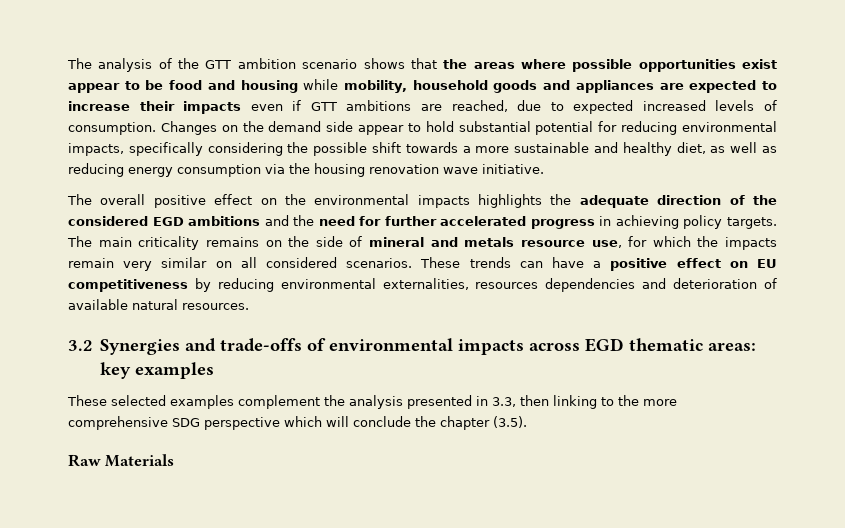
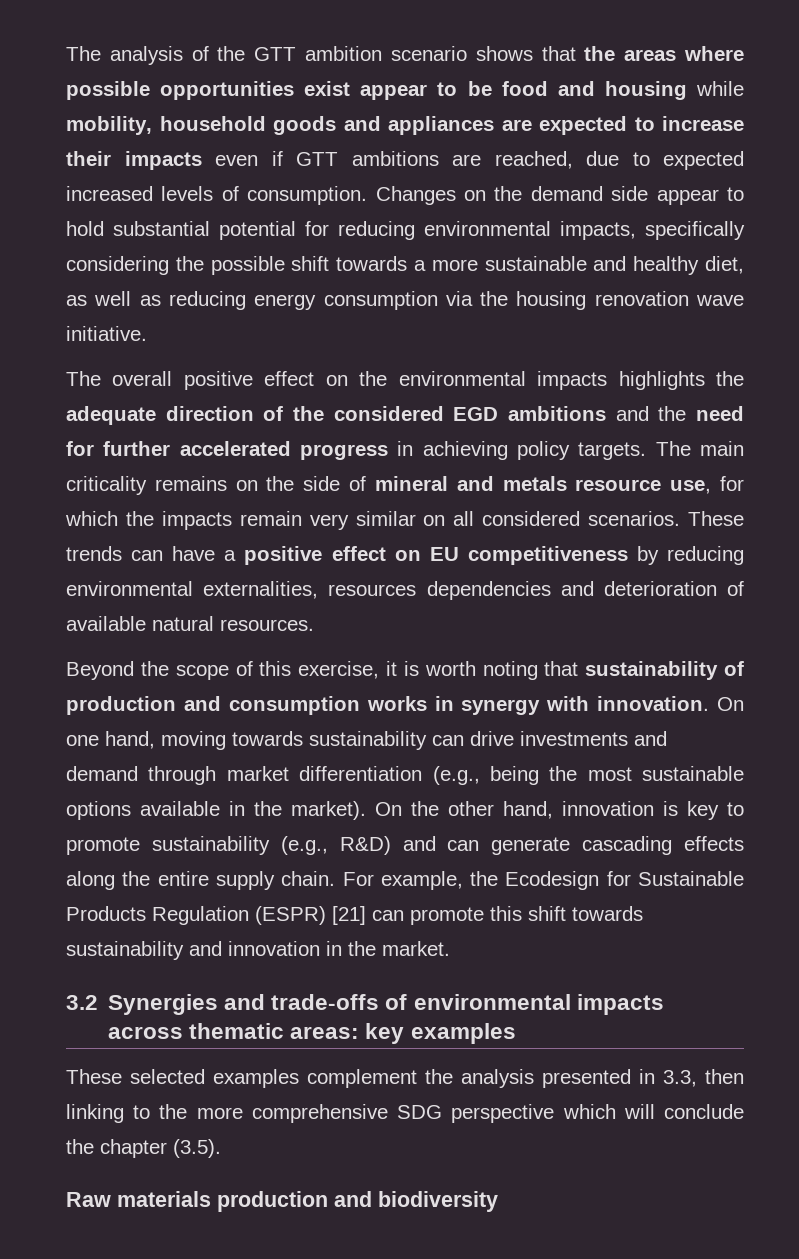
+ Beyond the scope of this exercise, it is worth noting that sustainability of production and consumption works in synergy with innovation. On one hand, moving towards sustainability can drive investments and demand through market differentiation (e.g., being the most sustainable options available in the market). On the other hand, innovation is key to promote sustainability (e.g., R&D) and can generate cascading effects along the entire supply chain. For example, the Ecodesign for Sustainable Products Regulation (ESPR) [21] can promote this shift towards sustainability and innovation in the market.
- 3.2 Synergies and trade-offs of environmental impacts across EGD thematic areas: key examples
+ 3.2 Synergies and trade-offs of environmental impacts across thematic areas: key examples
- Raw Materials
+ Raw materials production and biodiversity

